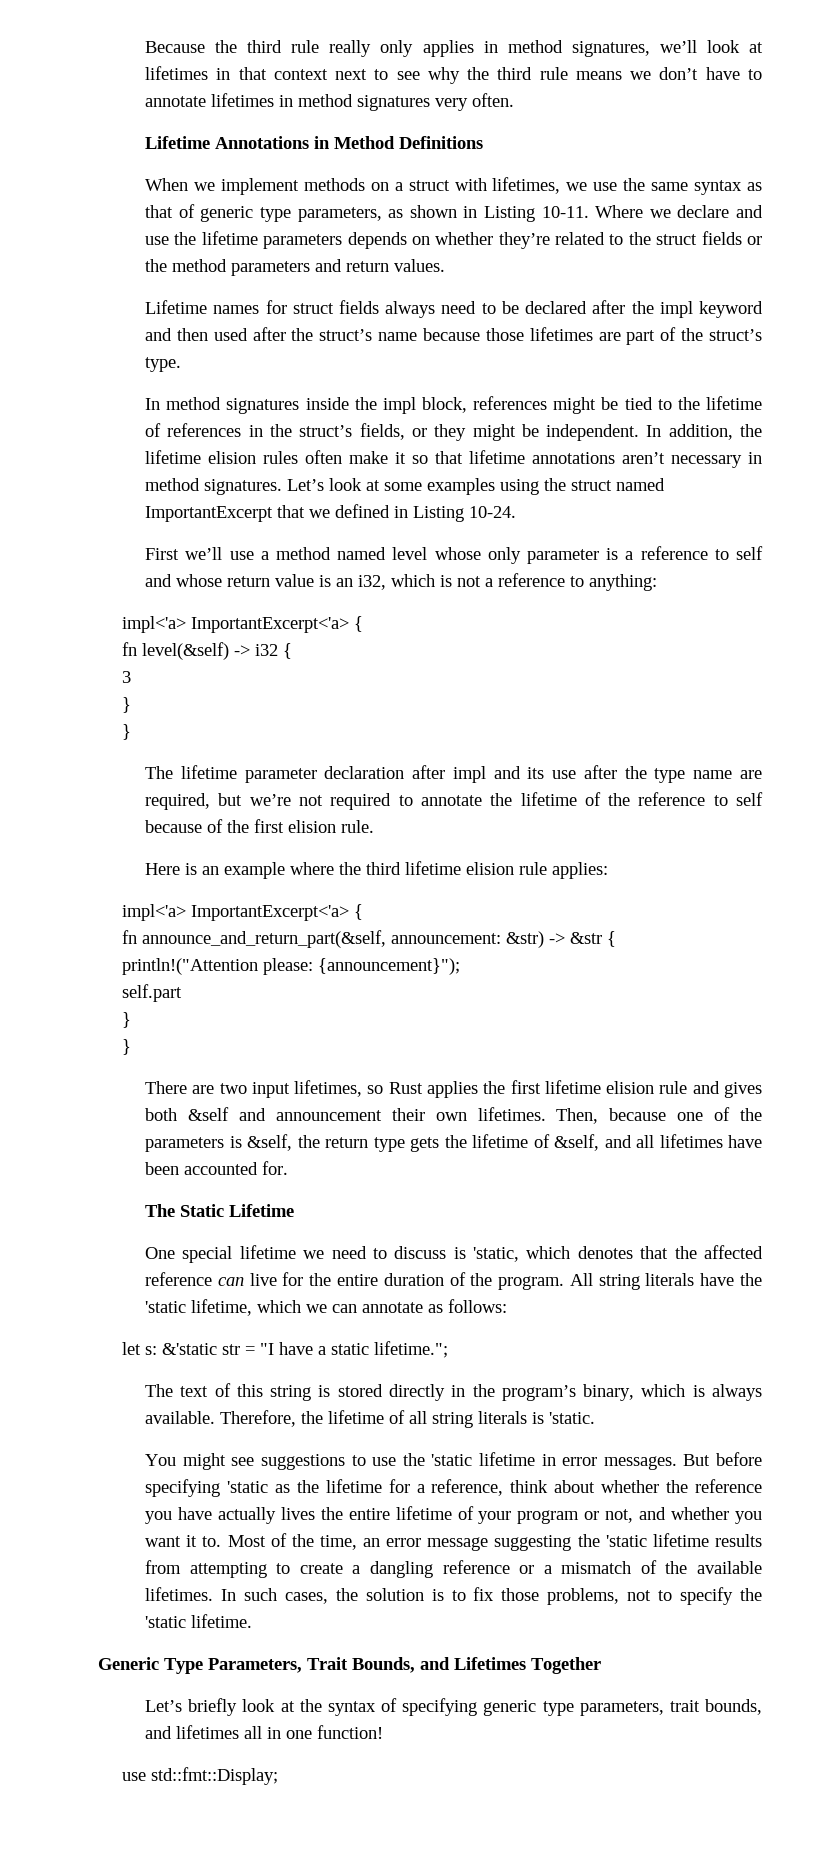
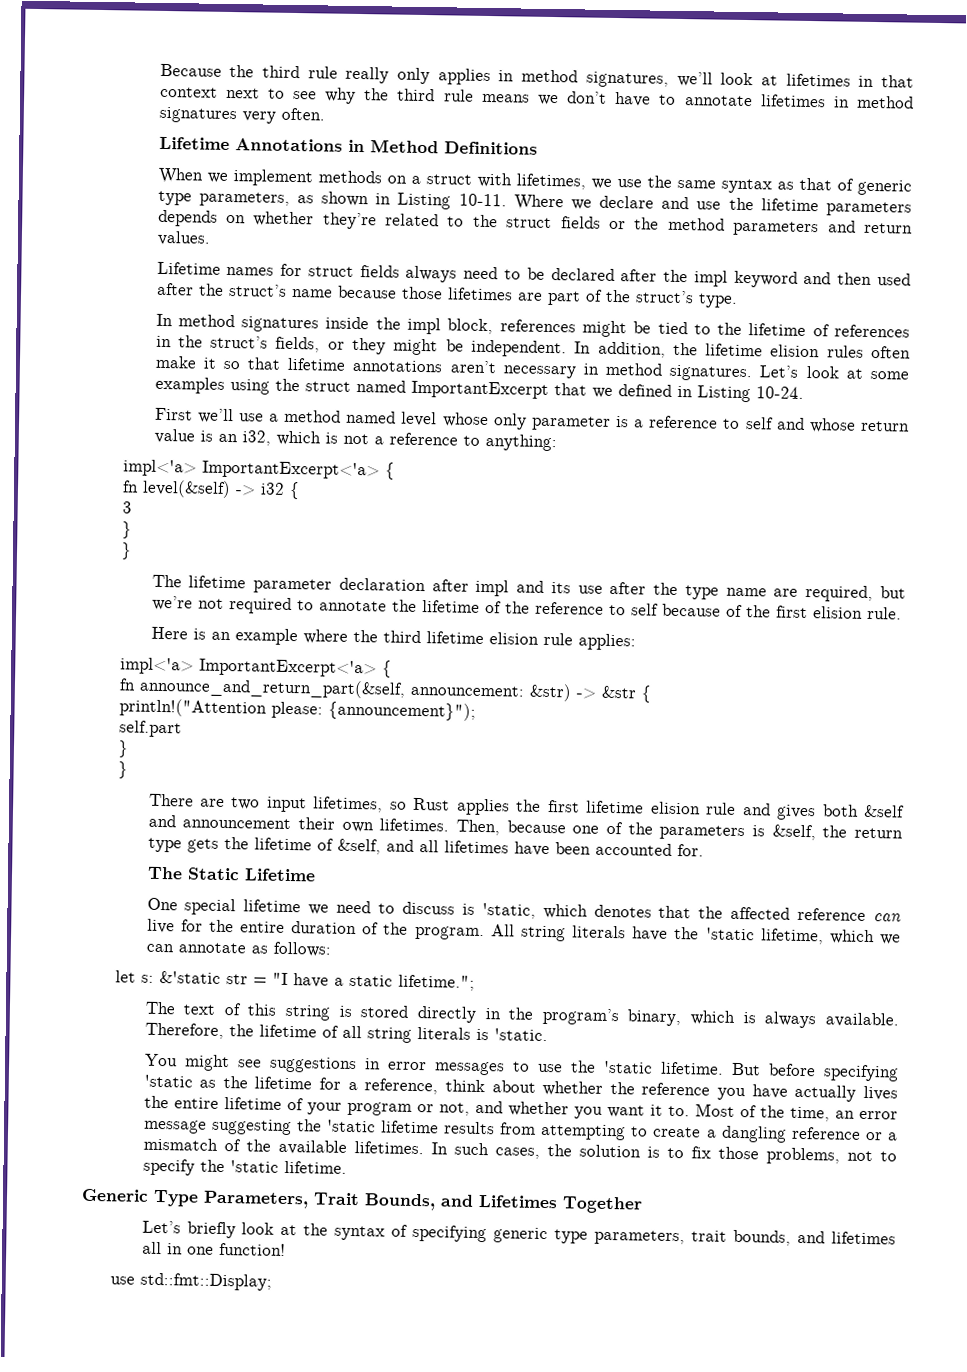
- You might see suggestions to use the 'static lifetime in error messages.
+ You might see suggestions in error messages to use the 'static lifetime.

